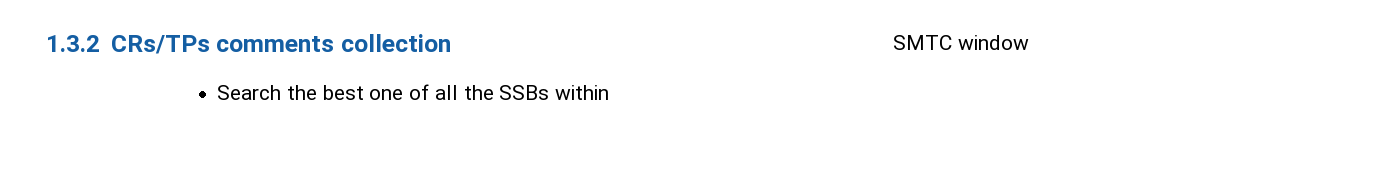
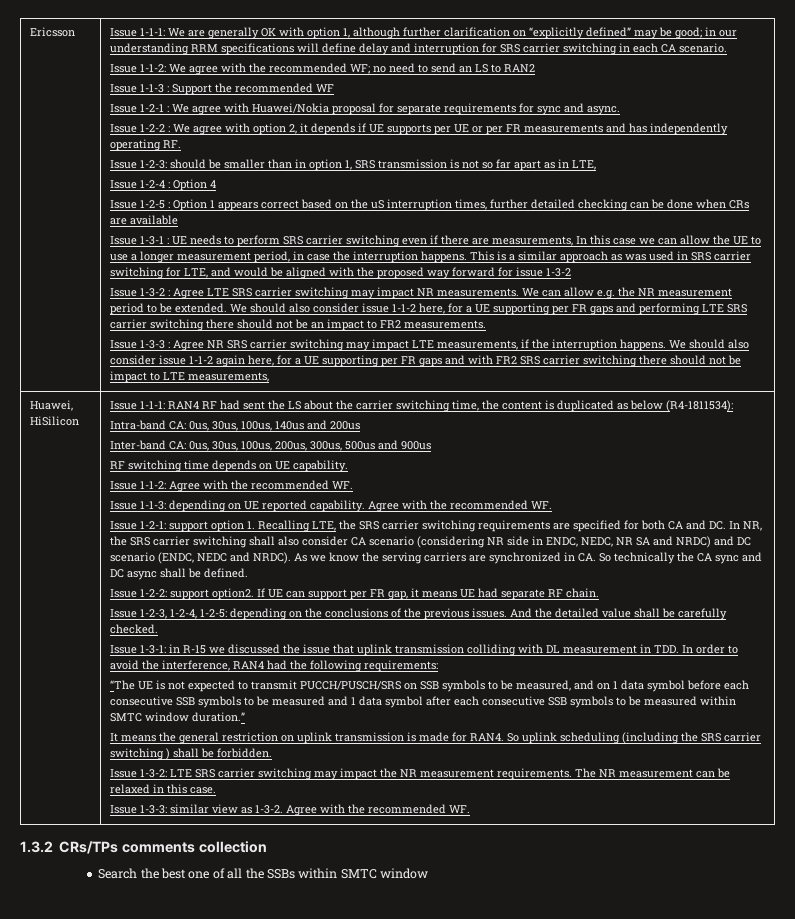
+ Ericsson | Issue 1-1-1: We are generally OK with option 1, although further clarification on “explicitly defined” may be good; in our understanding RRM specifications will define delay and interruption for SRS carrier switching in each CA scenario.
+ Issue 1-1-2: We agree with the recommended WF; no need to send an LS to RAN2
+ Issue 1-1-3 : Support the recommended WF
+ Issue 1-2-1 : We agree with Huawei/Nokia proposal for separate requirements for sync and async.
+ Issue 1-2-2 : We agree with option 2, it depends if UE supports per UE or per FR measurements and has independently operating RF.
+ Issue 1-2-3: should be smaller than in option 1, SRS transmission is not so far apart as in LTE,
+ Issue 1-2-4 : Option 4
+ Issue 1-2-5 : Option 1 appears correct based on the uS interruption times, further detailed checking can be done when CRs are available
+ Issue 1-3-1 : UE needs to perform SRS carrier switching even if there are measurements, In this case we can allow the UE to use a longer measurement period, in case the interruption happens. This is a similar approach as was used in SRS carrier switching for LTE, and would be aligned with the proposed way forward for issue 1-3-2
+ Issue 1-3-2 : Agree LTE SRS carrier switching may impact NR measurements. We can allow e.g. the NR measurement period to be extended. We should also consider issue 1-1-2 here, for a UE supporting per FR gaps and performing LTE SRS carrier switching there should not be an impact to FR2 measurements.
+ Issue 1-3-3 : Agree NR SRS carrier switching may impact LTE measurements, if the interruption happens. We should also consider issue 1-1-2 again here, for a UE supporting per FR gaps and with FR2 SRS carrier switching there should not be impact to LTE measurements,
+ Huawei, HiSilicon | Issue 1-1-1: RAN4 RF had sent the LS about the carrier switching time, the content is duplicated as below (R4-1811534):
+ Intra-band CA: 0us, 30us, 100us, 140us and 200us
+ Inter-band CA: 0us, 30us, 100us, 200us, 300us, 500us and 900us
+ RF switching time depends on UE capability.
+ Issue 1-1-2: Agree with the recommended WF.
+ Issue 1-1-3: depending on UE reported capability. Agree with the recommended WF.
+ Issue 1-2-1: support option 1. Recalling LTE, the SRS carrier switching requirements are specified for both CA and DC. In NR, the SRS carrier switching shall also consider CA scenario (considering NR side in ENDC, NEDC, NR SA and NRDC) and DC scenario (ENDC, NEDC and NRDC). As we know the serving carriers are synchronized in CA. So technically the CA sync and DC async shall be defined.
+ Issue 1-2-2: support option2. If UE can support per FR gap, it means UE had separate RF chain.
+ Issue 1-2-3, 1-2-4, 1-2-5: depending on the conclusions of the previous issues. And the detailed value shall be carefully checked.
+ Issue 1-3-1: in R-15 we discussed the issue that uplink transmission colliding with DL measurement in TDD. In order to avoid the interference, RAN4 had the following requirements:
+ “The UE is not expected to transmit PUCCH/PUSCH/SRS on SSB symbols to be measured, and on 1 data symbol before each consecutive SSB symbols to be measured and 1 data symbol after each consecutive SSB symbols to be measured within SMTC window duration.”
+ It means the general restriction on uplink transmission is made for RAN4. So uplink scheduling (including the SRS carrier switching ) shall be forbidden.
+ Issue 1-3-2: LTE SRS carrier switching may impact the NR measurement requirements. The NR measurement can be relaxed in this case.
+ Issue 1-3-3: similar view as 1-3-2. Agree with the recommended WF.

